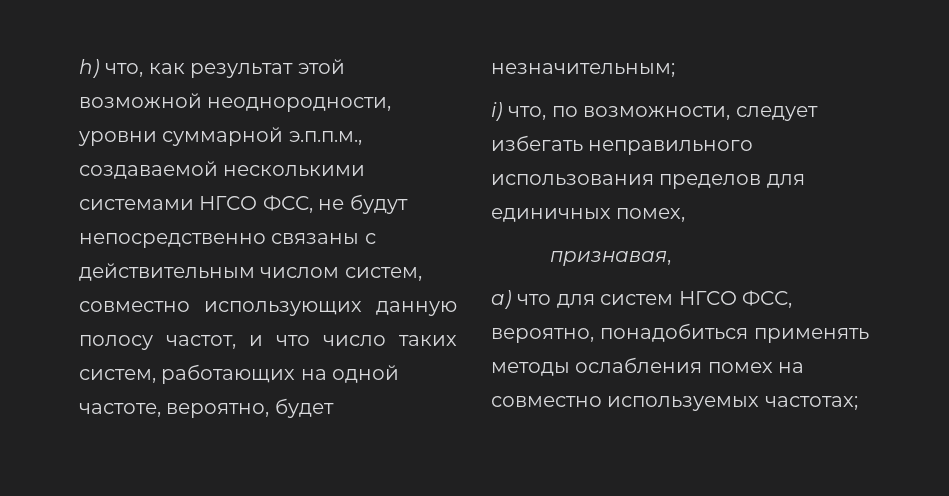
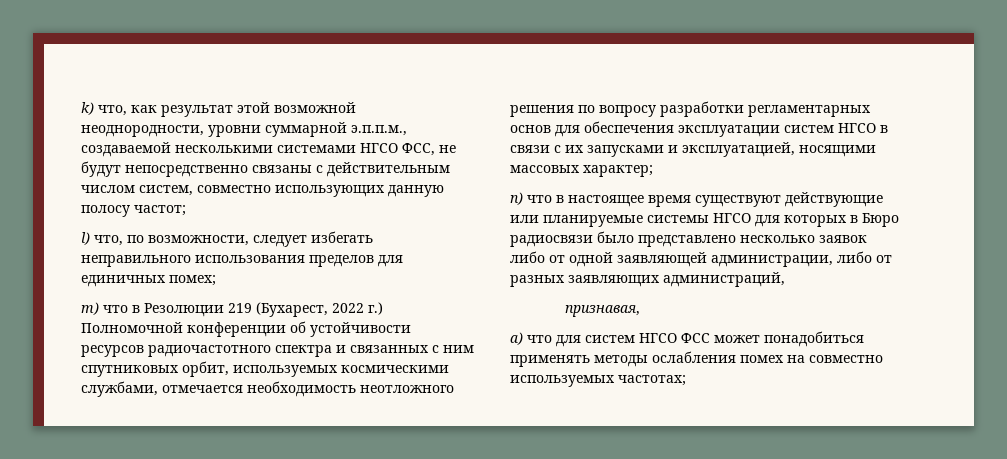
- h) что, как результат этой возможной неоднородности, уровни суммарной э.п.п.м., создаваемой несколькими системами НГСО ФСС, не будут непосредственно связаны с действительным числом систем, совместно использующих данную полосу частот, и что число таких систем, работающих на одной частоте, вероятно, будет незначительным;
- i) что, по возможности, следует избегать неправильного использования пределов для единичных помех,
+ k) что, как результат этой возможной неоднородности, уровни суммарной э.п.п.м., создаваемой несколькими системами НГСО ФСС, не будут непосредственно связаны с действительным числом систем, совместно использующих данную полосу частот;
+ l) что, по возможности, следует избегать неправильного использования пределов для единичных помех;
+ m) что в Резолюции 219 (Бухарест, 2022 г.) Полномочной конференции об устойчивости ресурсов радиочастотного спектра и связанных с ним спутниковых орбит, используемых космическими службами, отмечается необходимость неотложного решения по вопросу разработки регламентарных основ для обеспечения эксплуатации систем НГСО в связи с их запусками и эксплуатацией, носящими массовых характер;
+ n) что в настоящее время существуют действующие или планируемые системы НГСО для которых в Бюро радиосвязи было представлено несколько заявок либо от одной заявляющей администрации, либо от разных заявляющих администраций,
- a) что для систем НГСО ФСС, вероятно, понадобиться применять методы ослабления помех на совместно используемых частотах;
+ a) что для систем НГСО ФСС может понадобиться применять методы ослабления помех на совместно используемых частотах;

